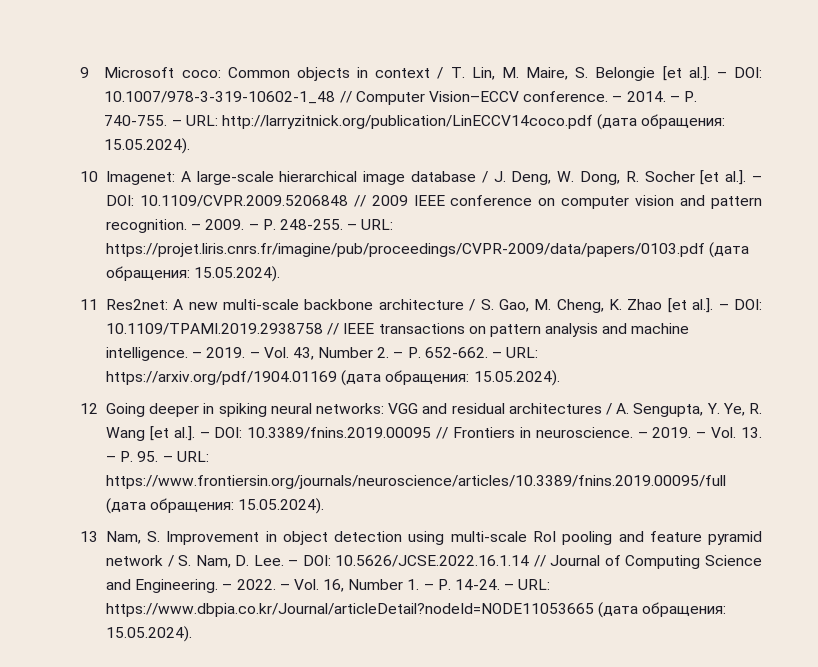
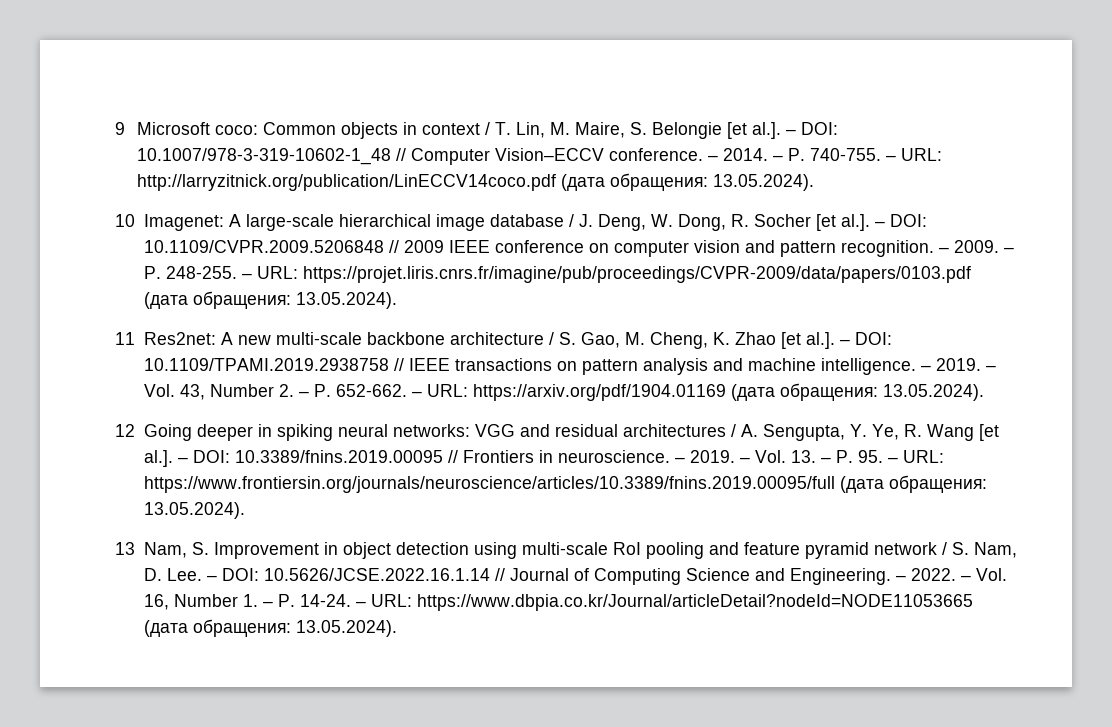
- – URL: http://larryzitnick.org/publication/LinECCV14coco.pdf (дата обращения: 15.05.2024).
+ – URL: http://larryzitnick.org/publication/LinECCV14coco.pdf (дата обращения: 13.05.2024).
- – URL: https://projet.liris.cnrs.fr/imagine/pub/proceedings/CVPR-2009/data/papers/0103.pdf (дата обращения: 15.05.2024).
+ – URL: https://projet.liris.cnrs.fr/imagine/pub/proceedings/CVPR-2009/data/papers/0103.pdf (дата обращения: 13.05.2024).
- – URL: https://arxiv.org/pdf/1904.01169 (дата обращения: 15.05.2024).
+ – URL: https://arxiv.org/pdf/1904.01169 (дата обращения: 13.05.2024).
- – Vol. 13. – P. 95. – URL: https://www.frontiersin.org/journals/neuroscience/articles/10.3389/fnins.2019.00095/full (дата обращения: 15.05.2024).
+ – Vol. 13. – P. 95. – URL: https://www.frontiersin.org/journals/neuroscience/articles/10.3389/fnins.2019.00095/full (дата обращения: 13.05.2024).
- – URL: https://www.dbpia.co.kr/Journal/articleDetail?nodeId=NODE11053665 (дата обращения: 15.05.2024).
+ – URL: https://www.dbpia.co.kr/Journal/articleDetail?nodeId=NODE11053665 (дата обращения: 13.05.2024).

